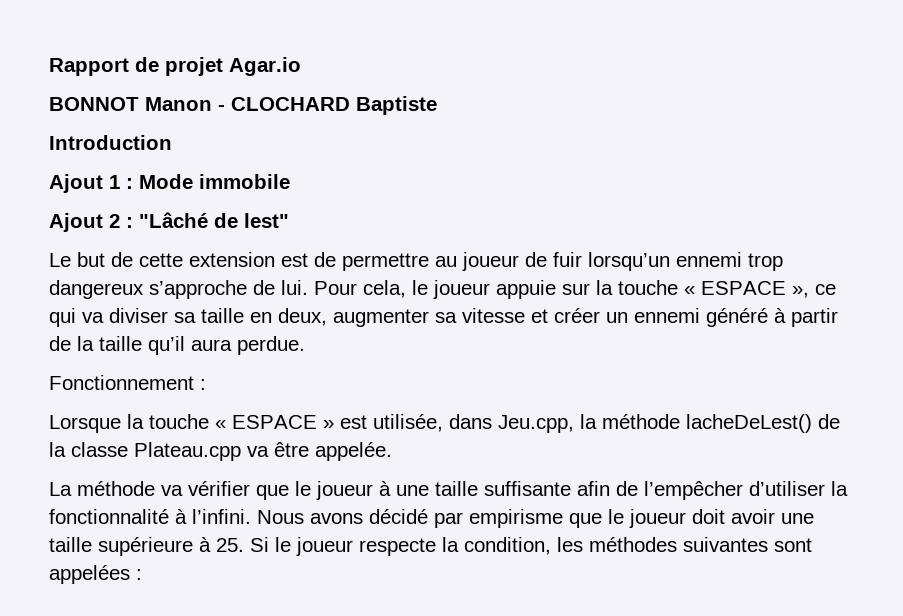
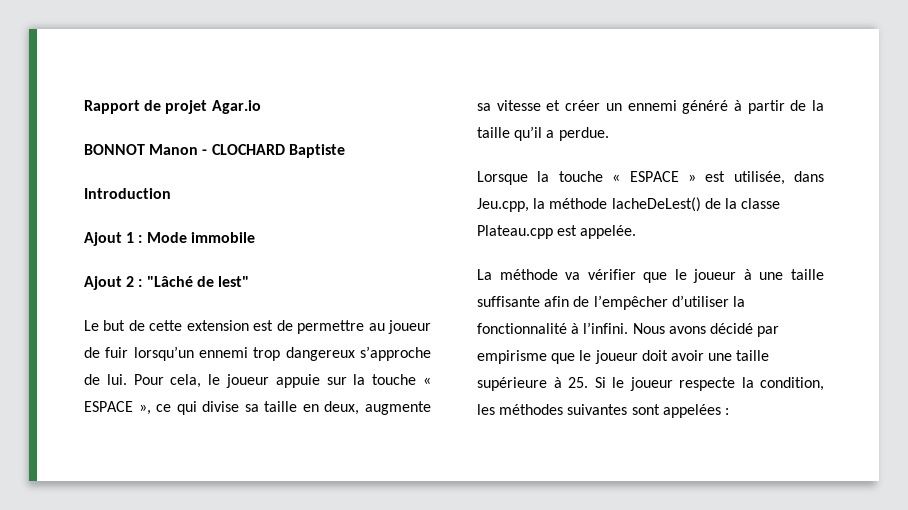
- Pour cela, le joueur appuie sur la touche « ESPACE », ce qui va diviser sa taille en deux, augmenter sa vitesse et créer un ennemi généré à partir de la taille qu’il aura perdue.
+ Pour cela, le joueur appuie sur la touche « ESPACE », ce qui divise sa taille en deux, augmente sa vitesse et créer un ennemi généré à partir de la taille qu’il a perdue.
- Fonctionnement :
- Lorsque la touche « ESPACE » est utilisée, dans Jeu.cpp, la méthode lacheDeLest() de la classe Plateau.cpp va être appelée.
+ Lorsque la touche « ESPACE » est utilisée, dans Jeu.cpp, la méthode lacheDeLest() de la classe Plateau.cpp est appelée.

